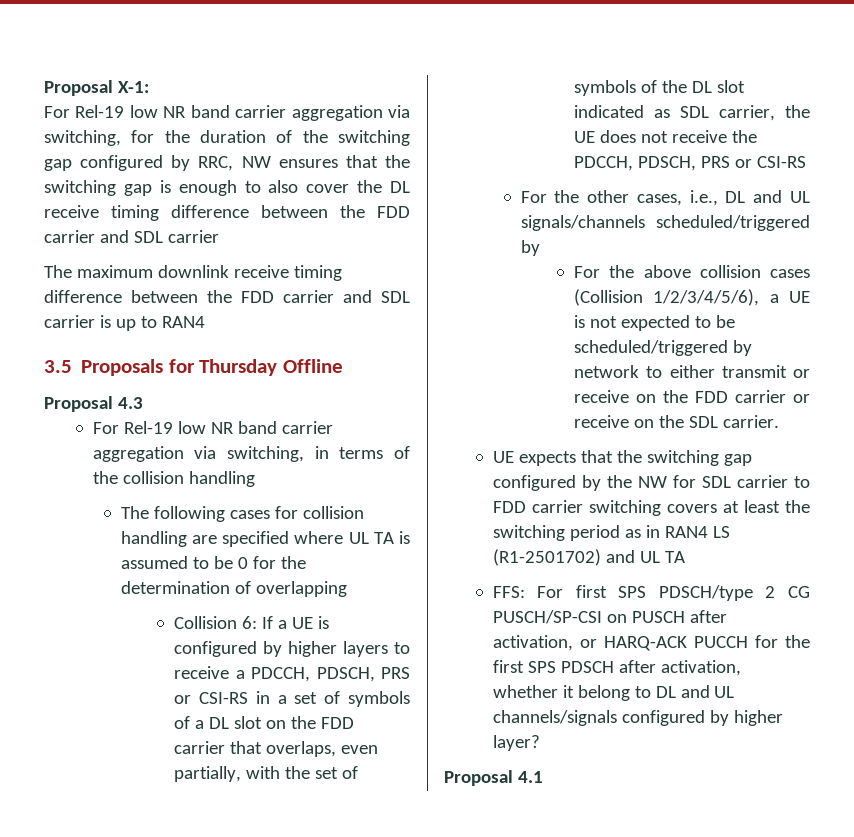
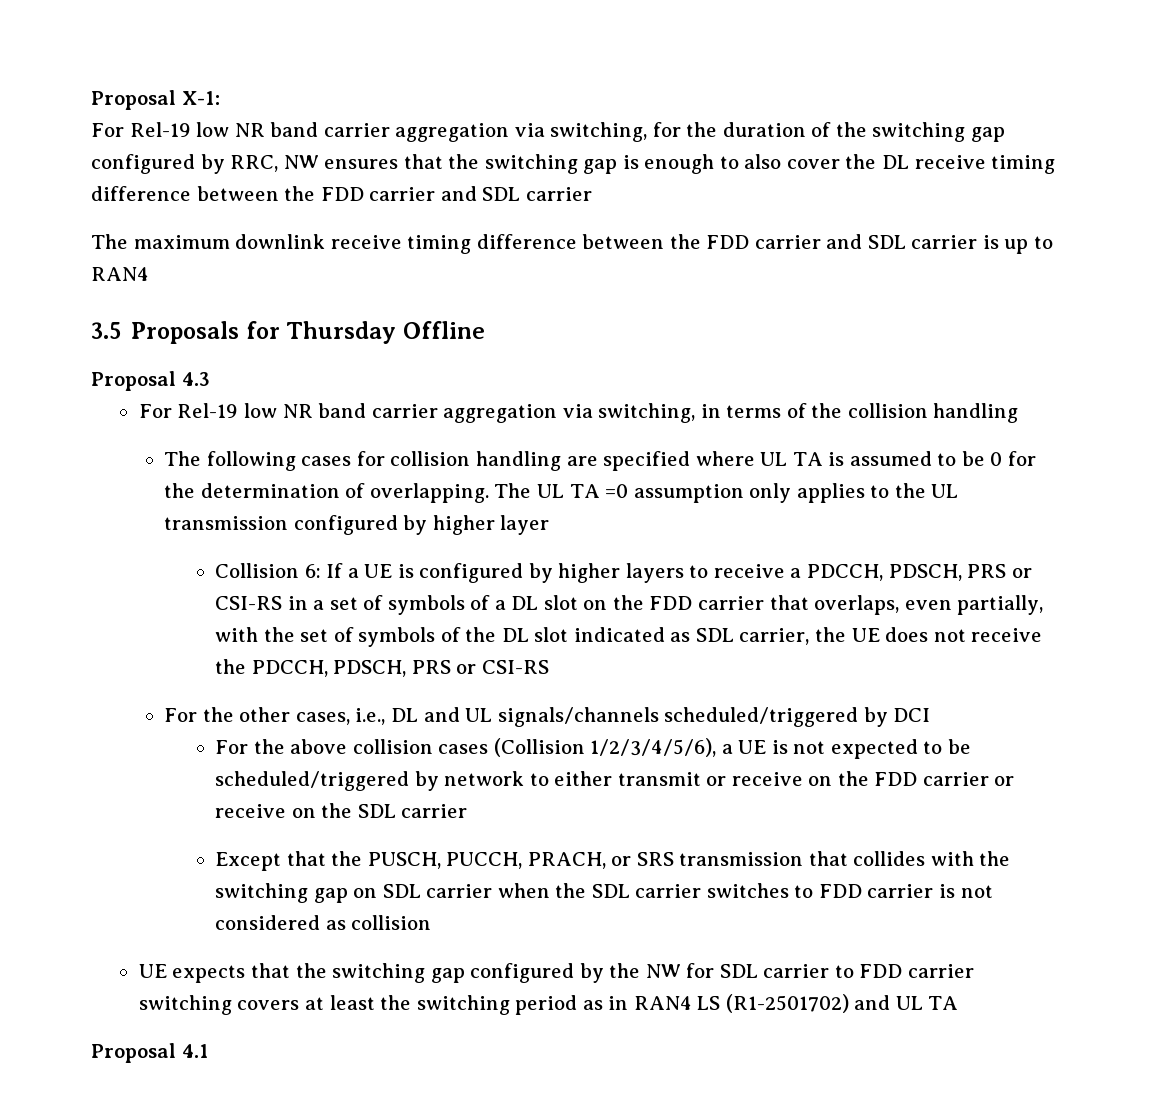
- The following cases for collision handling are specified where UL TA is assumed to be 0 for the determination of overlapping
+ The following cases for collision handling are specified where UL TA is assumed to be 0 for the determination of overlapping. The UL TA =0 assumption only applies to the UL transmission configured by higher layer
- For the other cases, i.e., DL and UL signals/channels scheduled/triggered by
+ For the other cases, i.e., DL and UL signals/channels scheduled/triggered by DCI
- For the above collision cases (Collision 1/2/3/4/5/6), a UE is not expected to be scheduled/triggered by network to either transmit or receive on the FDD carrier or receive on the SDL carrier.
+ For the above collision cases (Collision 1/2/3/4/5/6), a UE is not expected to be scheduled/triggered by network to either transmit or receive on the FDD carrier or receive on the SDL carrier
+ Except that the PUSCH, PUCCH, PRACH, or SRS transmission that collides with the switching gap on SDL carrier when the SDL carrier switches to FDD carrier is not considered as collision
- FFS: For first SPS PDSCH/type 2 CG PUSCH/SP-CSI on PUSCH after activation, or HARQ-ACK PUCCH for the first SPS PDSCH after activation, whether it belong to DL and UL channels/signals configured by higher layer?

